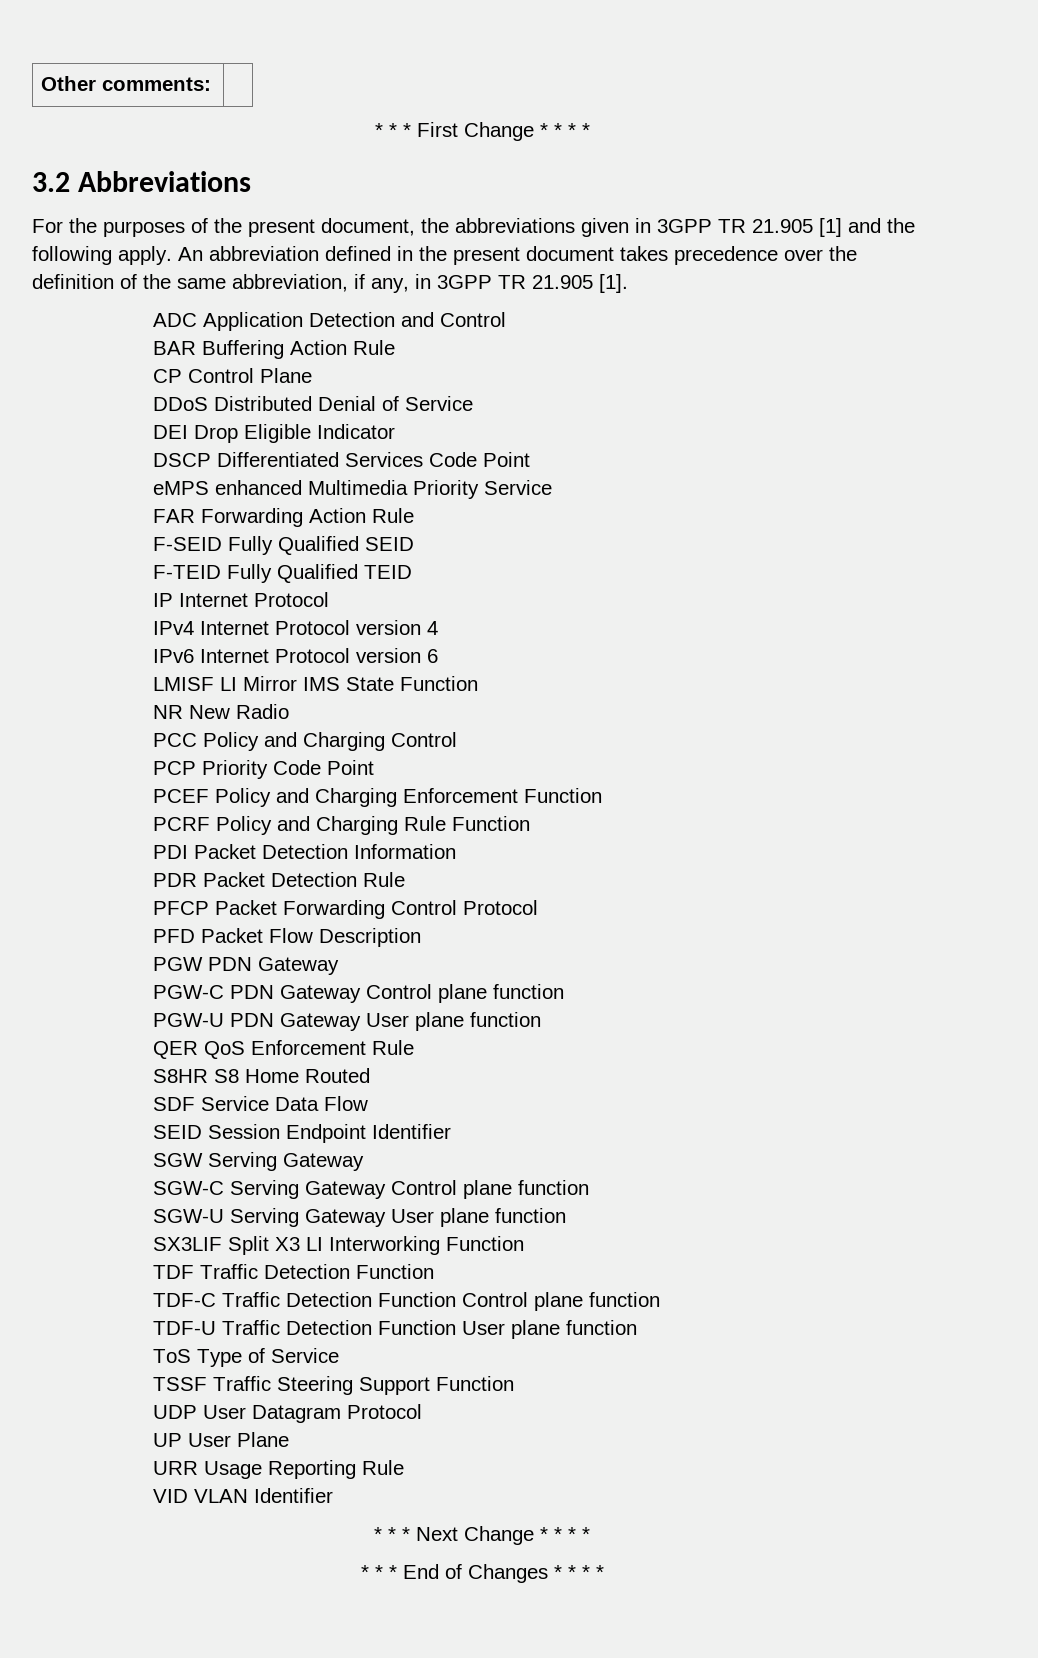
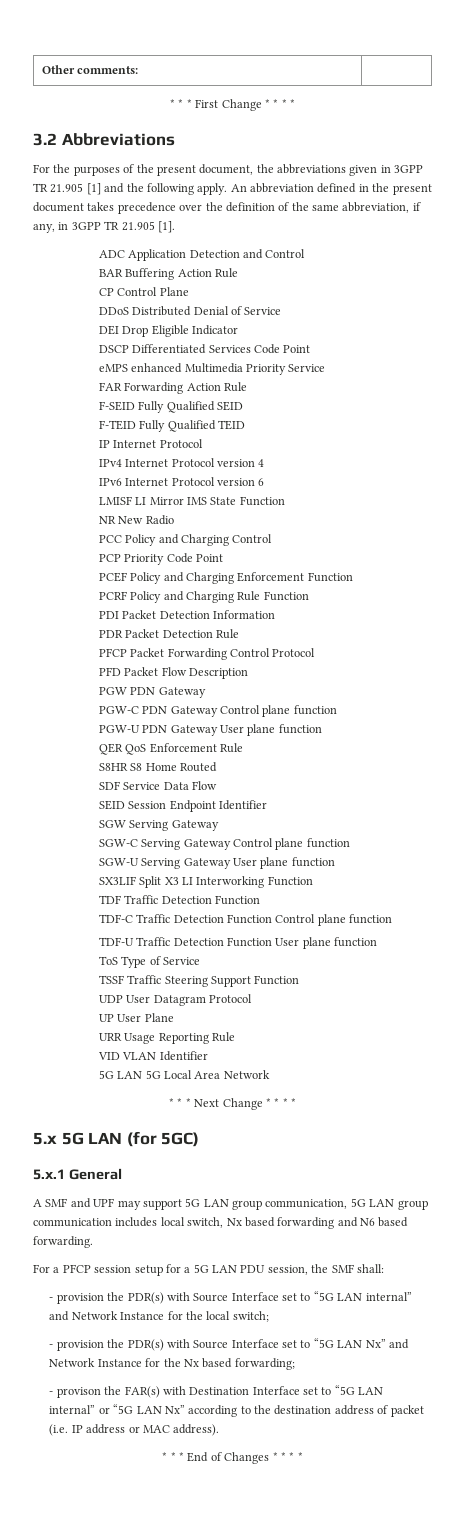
+ 5G LAN 5G Local Area Network
+ 5.x 5G LAN (for 5GC)
+ 5.x.1 General
+ A SMF and UPF may support 5G LAN group communication, 5G LAN group communication includes local switch, Nx based forwarding and N6 based forwarding.
+ For a PFCP session setup for a 5G LAN PDU session, the SMF shall:
+ - provision the PDR(s) with Source Interface set to “5G LAN internal” and Network Instance for the local switch;
+ - provision the PDR(s) with Source Interface set to “5G LAN Nx” and Network Instance for the Nx based forwarding;
+ - provison the FAR(s) with Destination Interface set to “5G LAN internal” or “5G LAN Nx” according to the destination address of packet (i.e. IP address or MAC address).

